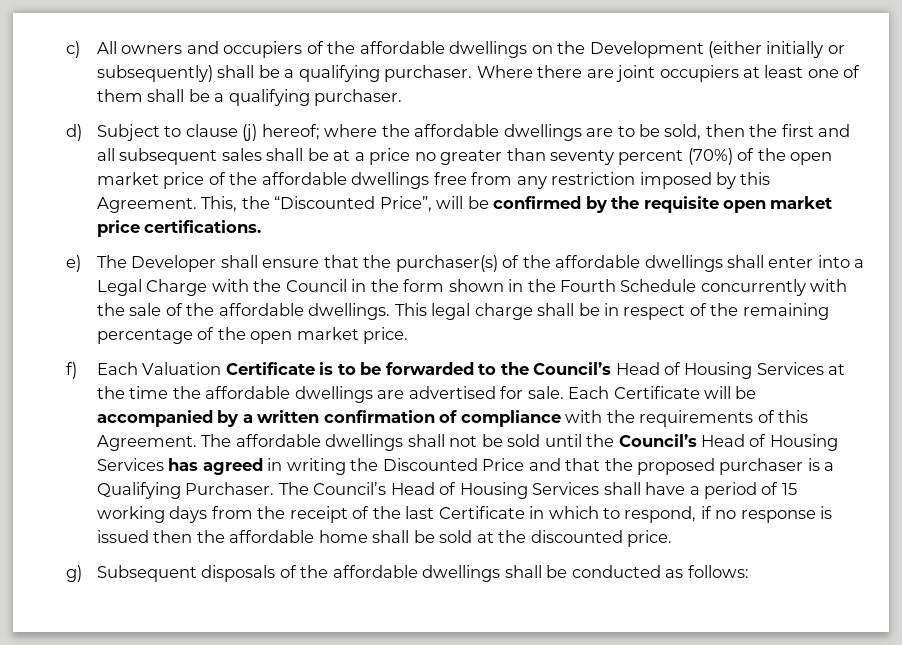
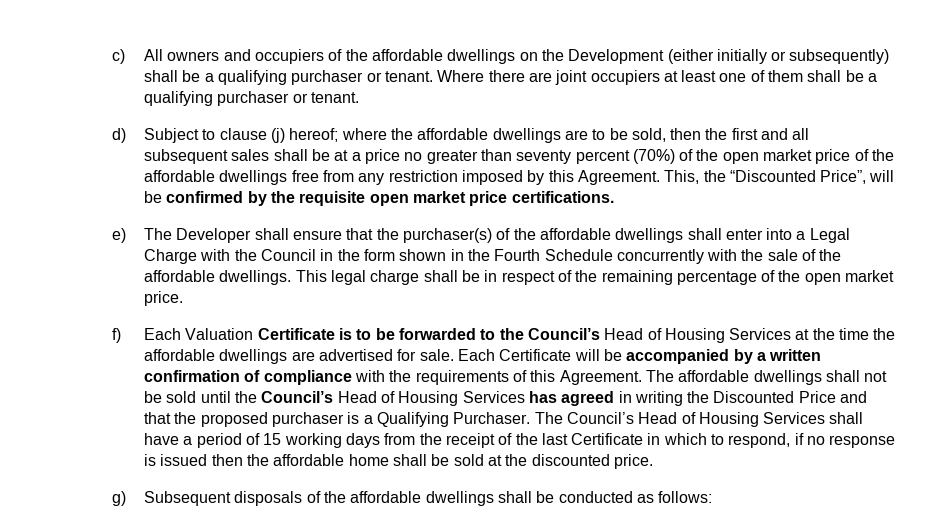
- c) All owners and occupiers of the affordable dwellings on the Development (either initially or subsequently) shall be a qualifying purchaser.
+ c) All owners and occupiers of the affordable dwellings on the Development (either initially or subsequently) shall be a qualifying purchaser or tenant.
- Where there are joint occupiers at least one of them shall be a qualifying purchaser.
+ Where there are joint occupiers at least one of them shall be a qualifying purchaser or tenant.

